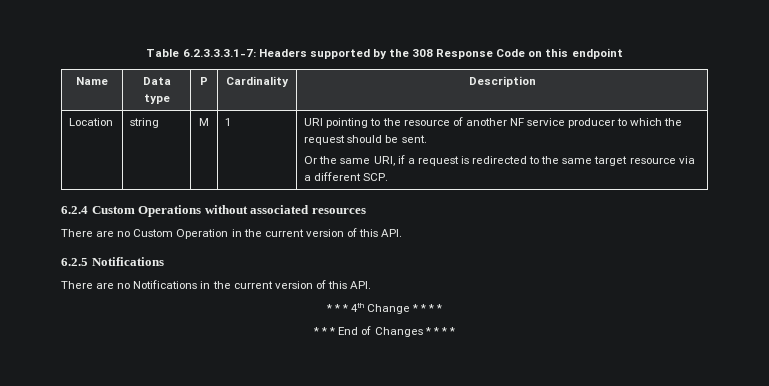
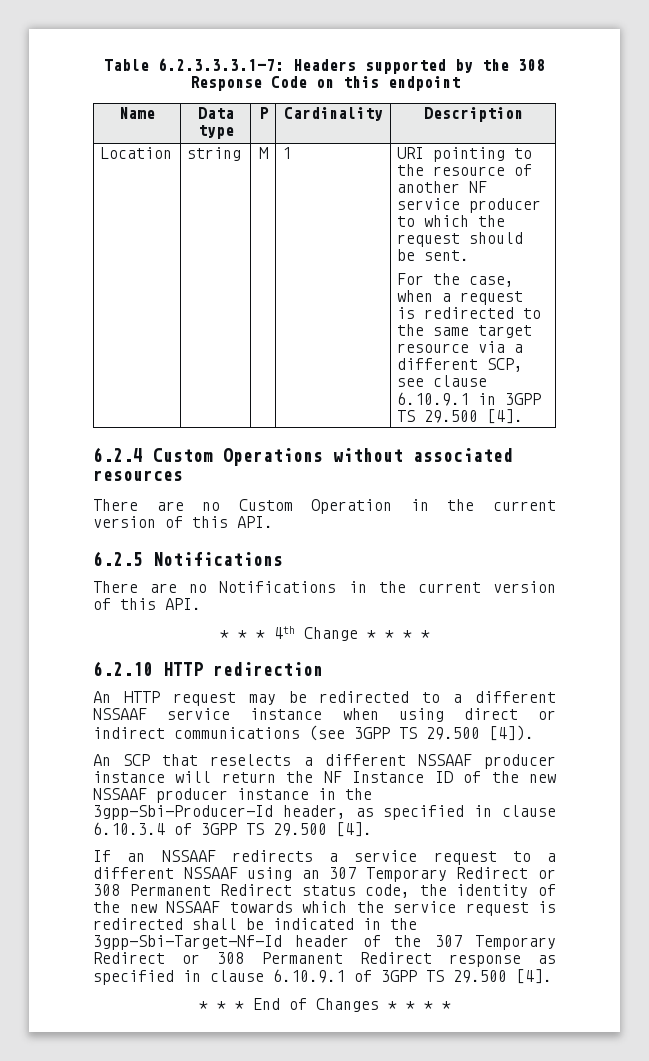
- Or the same URI, if a request is redirected to the same target resource via a different SCP.
+ For the case, when a request is redirected to the same target resource via a different SCP, see clause 6.10.9.1 in 3GPP TS 29.500 [4].
+ 6.2.10 HTTP redirection
+ An HTTP request may be redirected to a different NSSAAF service instance when using direct or indirect communications (see 3GPP TS 29.500 [4]).
+ An SCP that reselects a different NSSAAF producer instance will return the NF Instance ID of the new NSSAAF producer instance in the 3gpp-Sbi-Producer-Id header, as specified in clause 6.10.3.4 of 3GPP TS 29.500 [4].
+ If an NSSAAF redirects a service request to a different NSSAAF using an 307 Temporary Redirect or 308 Permanent Redirect status code, the identity of the new NSSAAF towards which the service request is redirected shall be indicated in the 3gpp-Sbi-Target-Nf-Id header of the 307 Temporary Redirect or 308 Permanent Redirect response as specified in clause 6.10.9.1 of 3GPP TS 29.500 [4].

